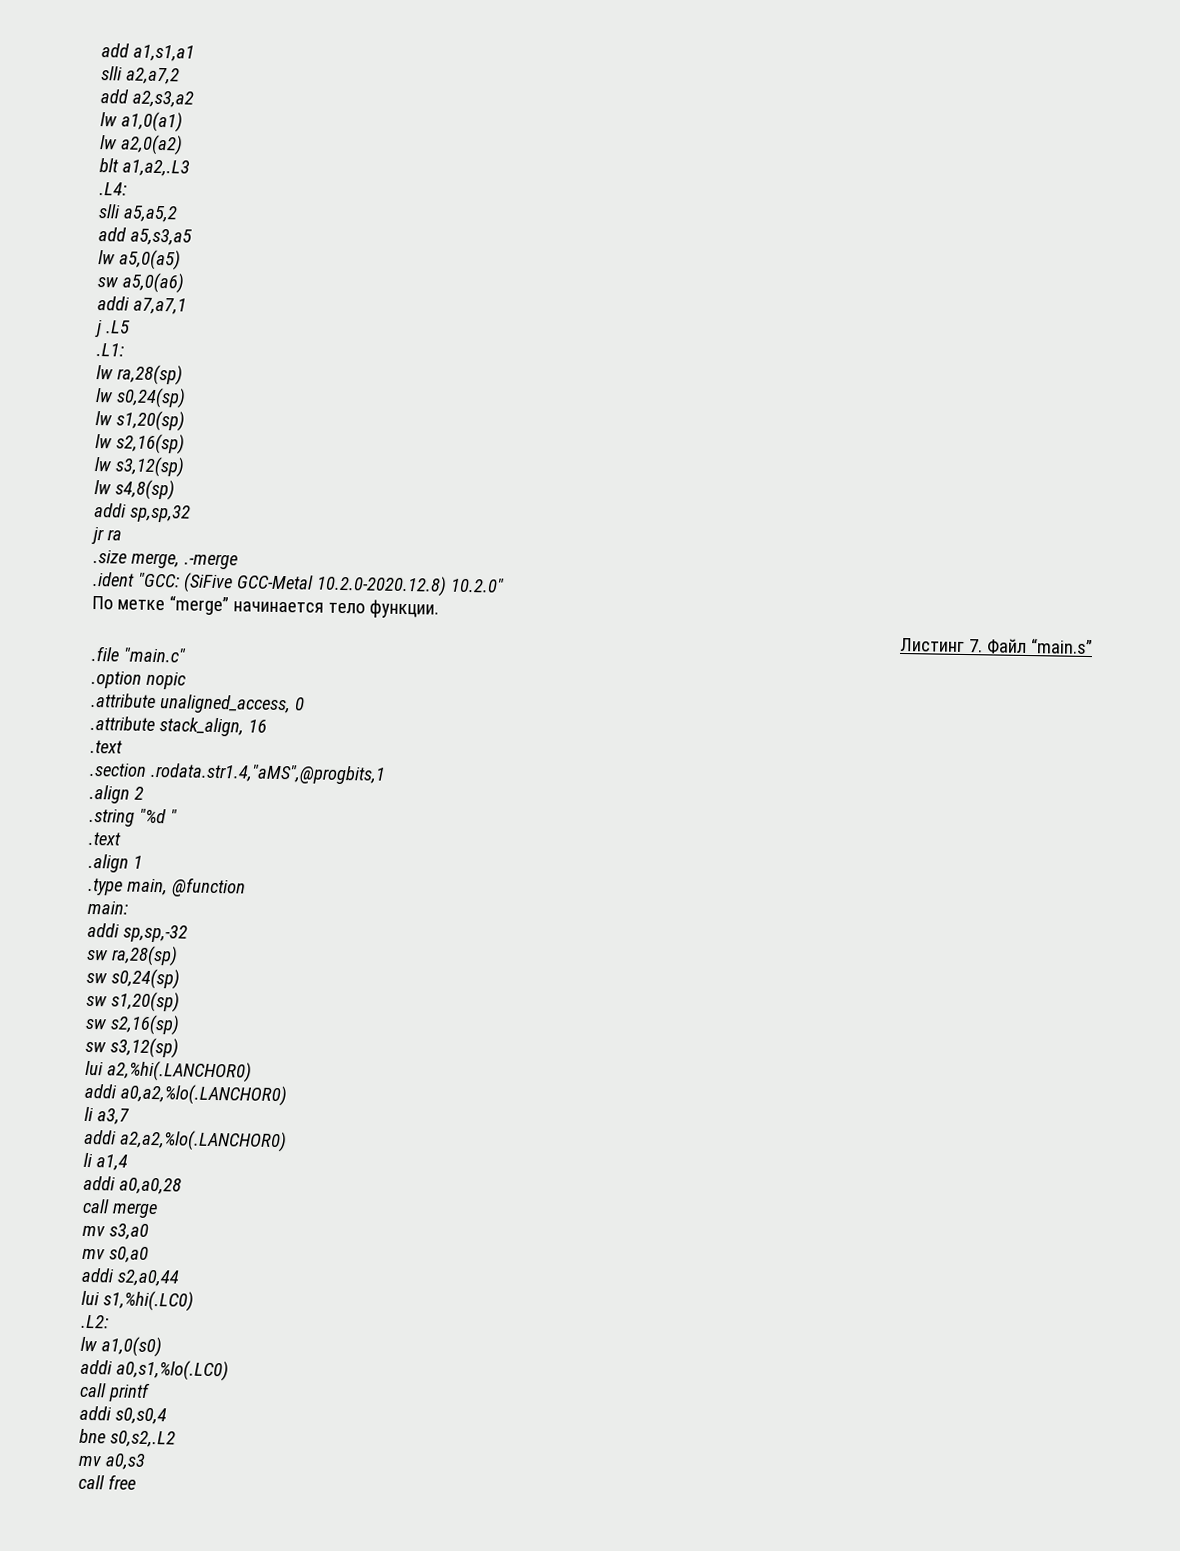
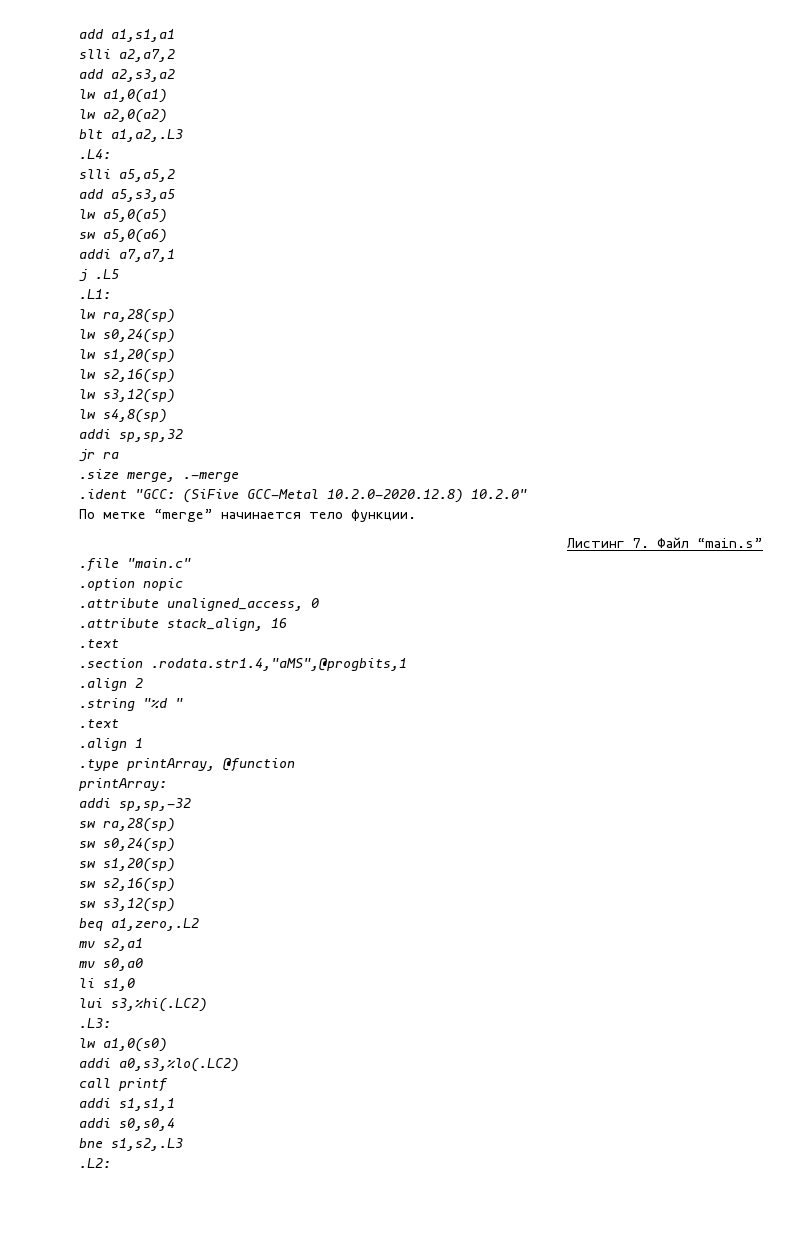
- .type main, @function
+ .type printArray, @function
- main:
+ printArray:
- lui a2,%hi(.LANCHOR0)
- addi a0,a2,%lo(.LANCHOR0)
- li a3,7
- addi a2,a2,%lo(.LANCHOR0)
- li a1,4
- addi a0,a0,28
- call merge
- mv s3,a0
+ beq a1,zero,.L2
+ mv s2,a1
- addi s2,a0,44
- lui s1,%hi(.LC0)
- .L2:
+ li s1,0
+ lui s3,%hi(.LC2)
+ .L3:
- addi a0,s1,%lo(.LC0)
+ addi a0,s3,%lo(.LC2)
+ addi s1,s1,1
- bne s0,s2,.L2
- mv a0,s3
- call free
+ bne s1,s2,.L3
+ .L2:

